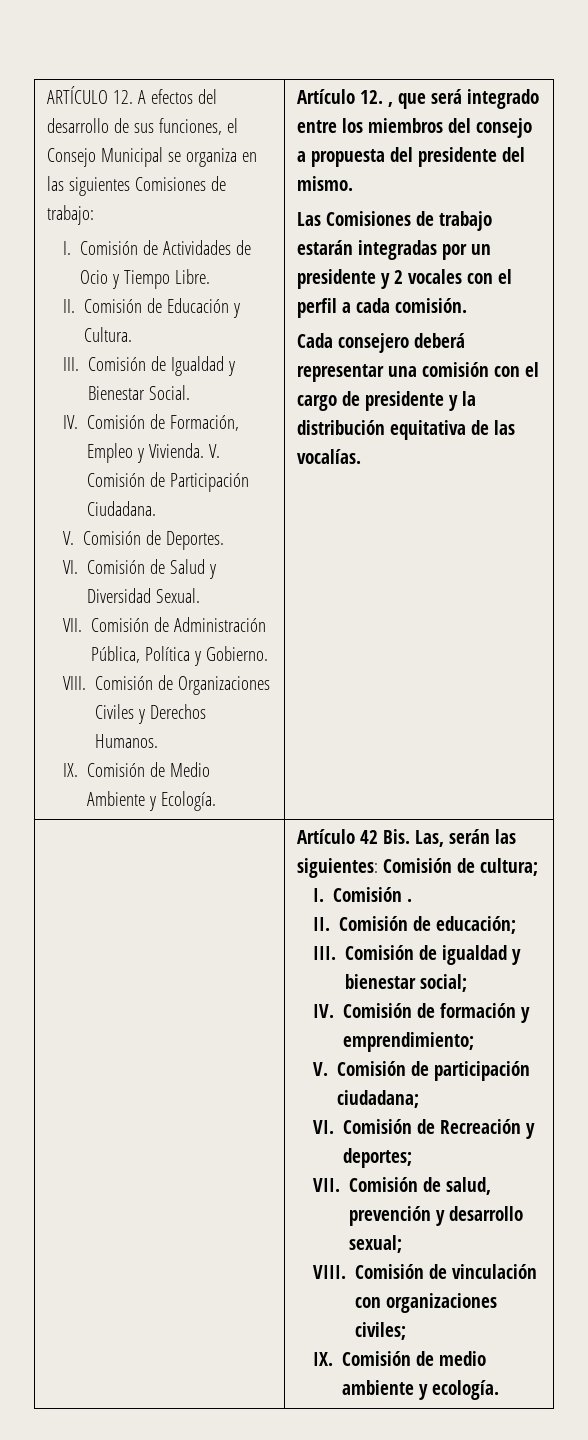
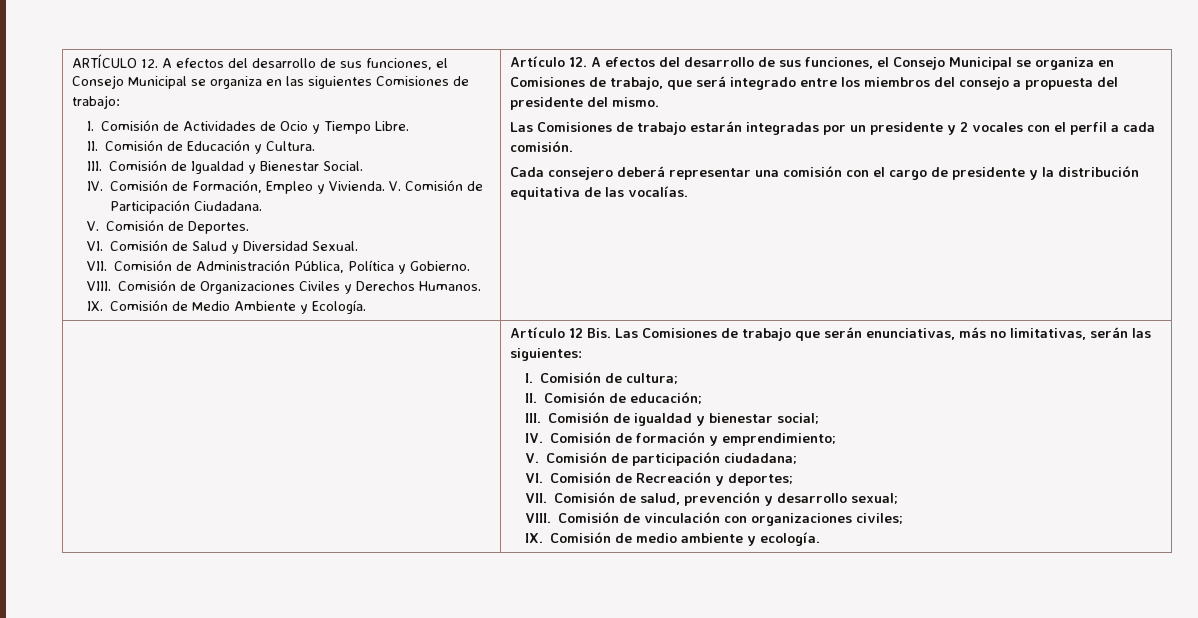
- Artículo 12. , que será integrado entre los miembros del consejo a propuesta del presidente del mismo.
+ Artículo 12. A efectos del desarrollo de sus funciones, el Consejo Municipal se organiza en Comisiones de trabajo, que será integrado entre los miembros del consejo a propuesta del presidente del mismo.
- Artículo 42 Bis. Las, serán las siguientes: Comisión de cultura;
+ Artículo 12 Bis. Las Comisiones de trabajo que serán enunciativas, más no limitativas, serán las siguientes:
+ I. Comisión de cultura;
- I. Comisión .

